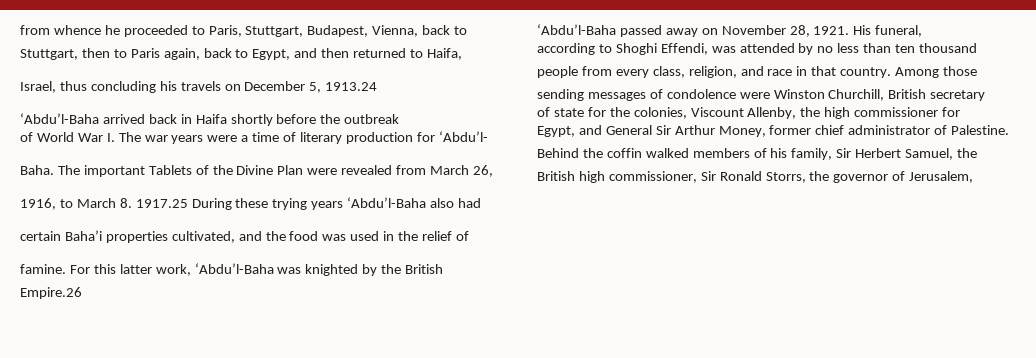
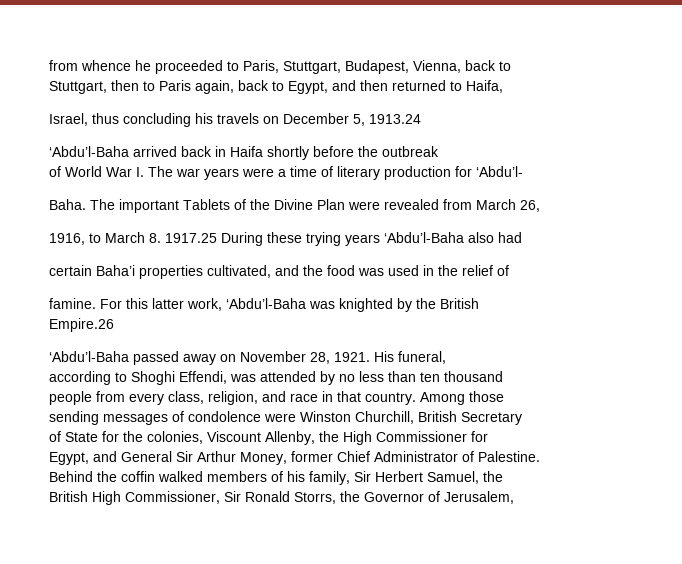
- sending messages of condolence were Winston Churchill, British secretary
- of state for the colonies, Viscount Allenby, the high commissioner for
+ sending messages of condolence were Winston Churchill, British Secretary
+ of State for the colonies, Viscount Allenby, the High Commissioner for
- Egypt, and General Sir Arthur Money, former chief administrator of Palestine.
+ Egypt, and General Sir Arthur Money, former Chief Administrator of Palestine.
- British high commissioner, Sir Ronald Storrs, the governor of Jerusalem,
+ British High Commissioner, Sir Ronald Storrs, the Governor of Jerusalem,

